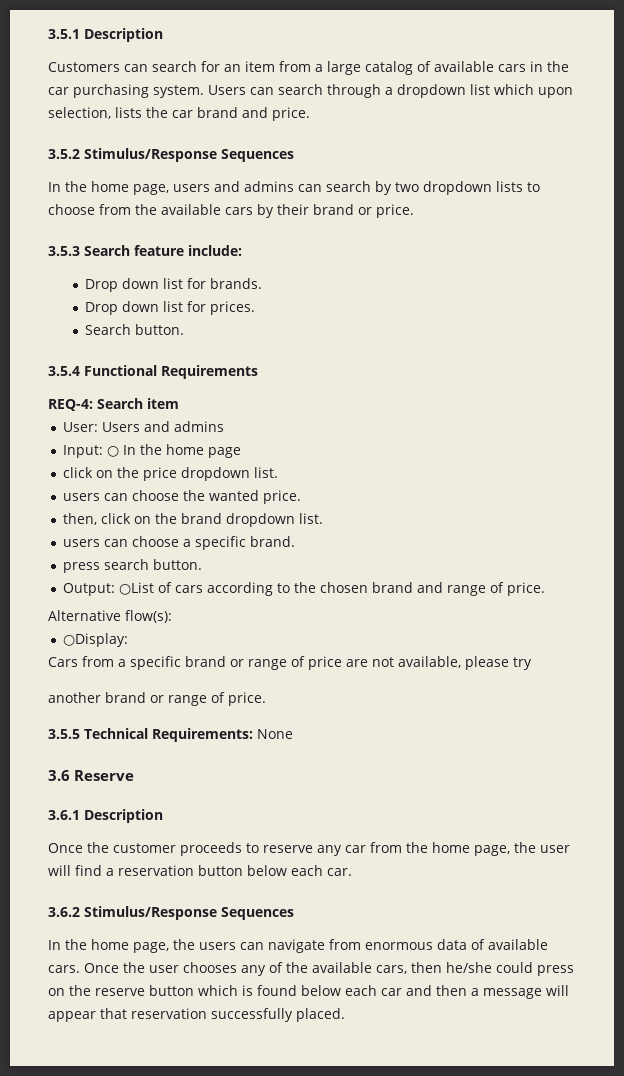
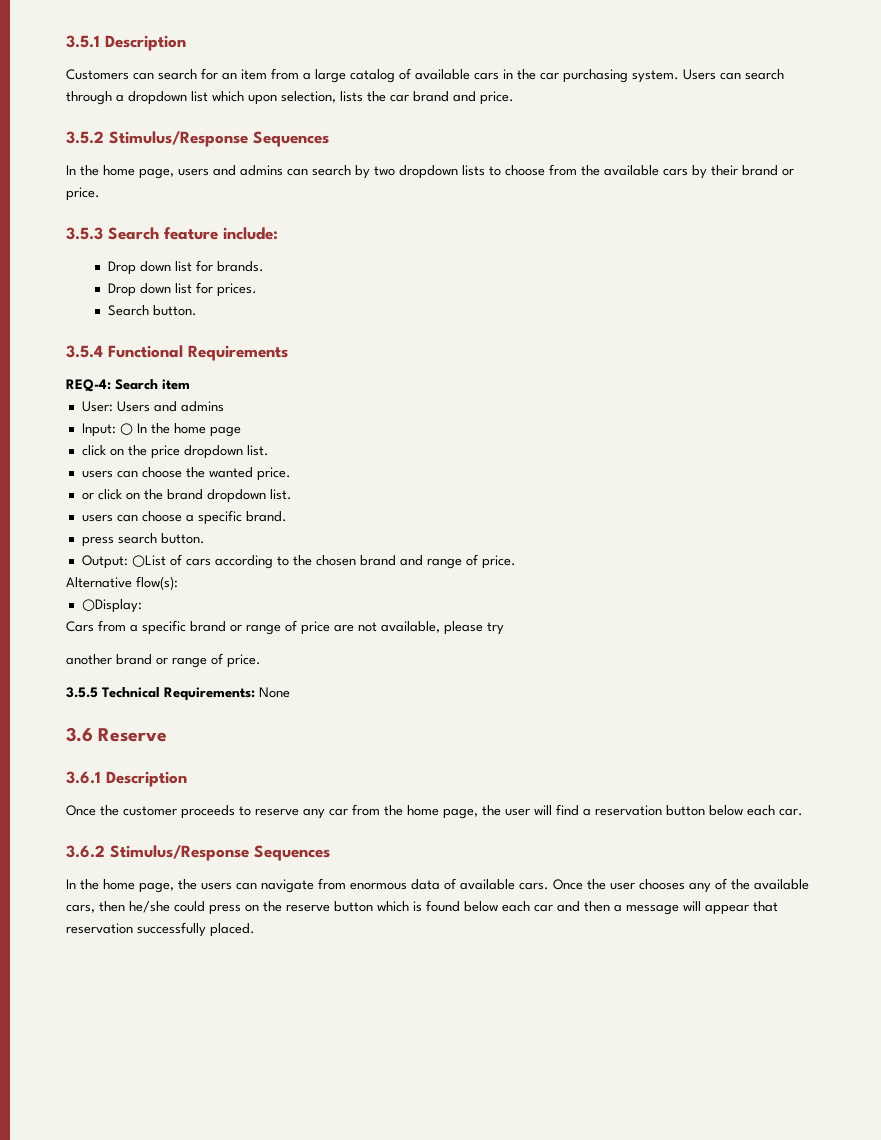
- then, click on the brand dropdown list.
+ or click on the brand dropdown list.

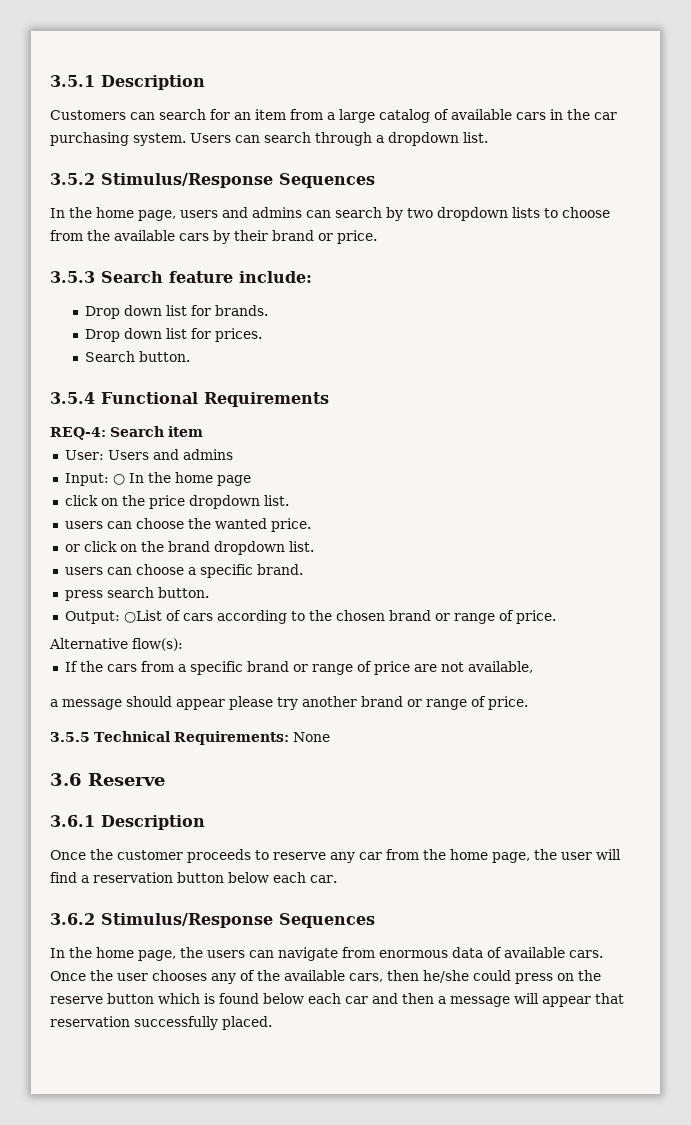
- Users can search through a dropdown list which upon selection, lists the car brand and price.
+ Users can search through a dropdown list.
- Output: ○List of cars according to the chosen brand and range of price.
+ Output: ○List of cars according to the chosen brand or range of price.
- ○Display:
- Cars from a specific brand or range of price are not available, please try
- another brand or range of price.
+ If the cars from a specific brand or range of price are not available,
+ a message should appear please try another brand or range of price.

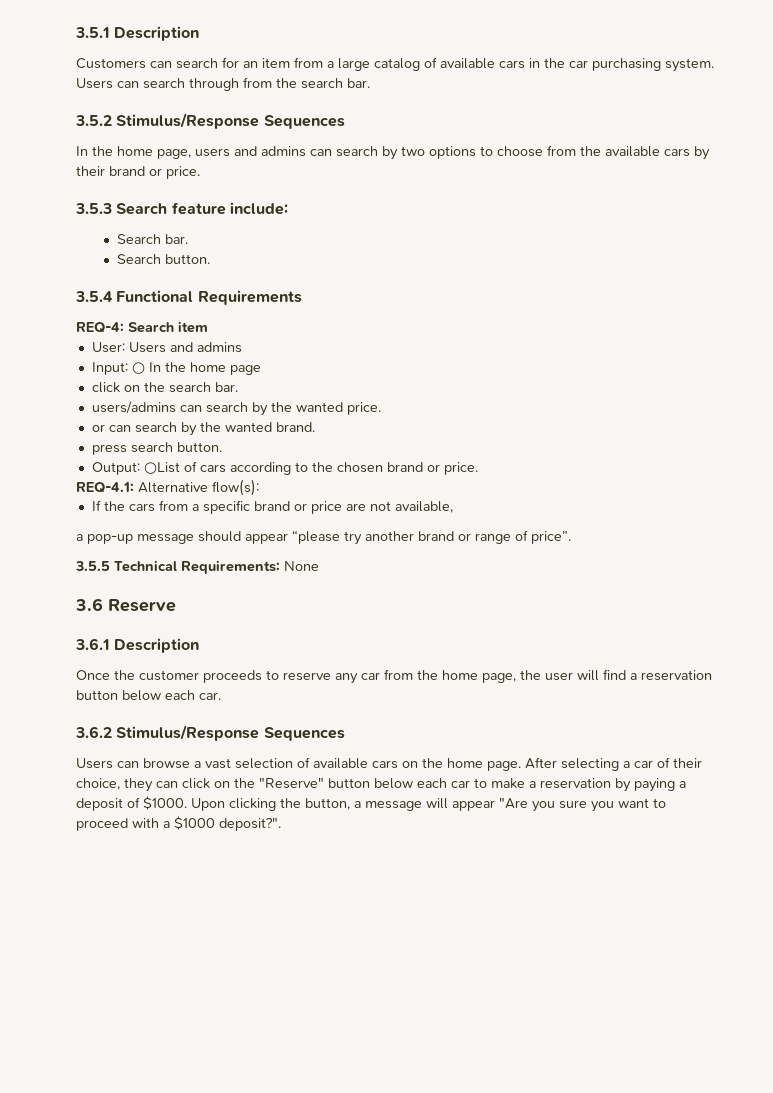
- Users can search through a dropdown list.
+ Users can search through from the search bar.
- In the home page, users and admins can search by two dropdown lists to choose from the available cars by their brand or price.
+ In the home page, users and admins can search by two options to choose from the available cars by their brand or price.
- Drop down list for brands.
- Drop down list for prices.
+ Search bar.
- click on the price dropdown list.
- users can choose the wanted price.
- or click on the brand dropdown list.
- users can choose a specific brand.
+ click on the search bar.
+ users/admins can search by the wanted price.
+ or can search by the wanted brand.
- Output: ○List of cars according to the chosen brand or range of price.
- Alternative flow(s):
+ Output: ○List of cars according to the chosen brand or price.
+ REQ-4.1: Alternative flow(s):
- If the cars from a specific brand or range of price are not available,
+ If the cars from a specific brand or price are not available,
- a message should appear please try another brand or range of price.
+ a pop-up message should appear “please try another brand or range of price”.
- In the home page, the users can navigate from enormous data of available cars. Once the user chooses any of the available cars, then he/she could press on the reserve button which is found below each car and then a message will appear that reservation successfully placed.
+ Users can browse a vast selection of available cars on the home page. After selecting a car of their choice, they can click on the "Reserve" button below each car to make a reservation by paying a deposit of $1000. Upon clicking the button, a message will appear "Are you sure you want to proceed with a $1000 deposit?".

